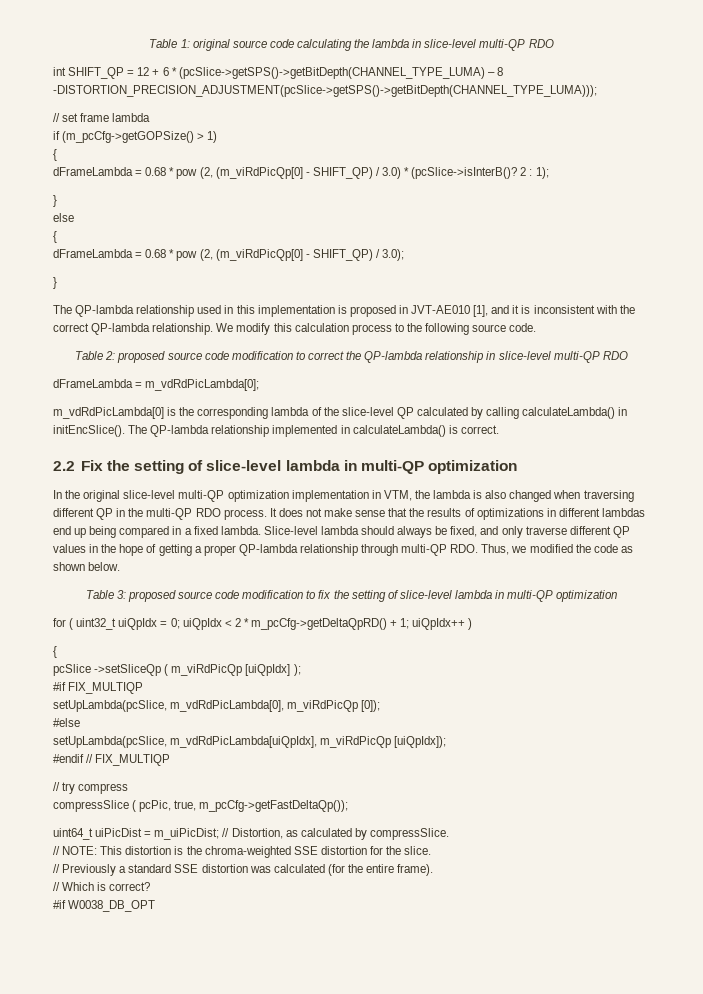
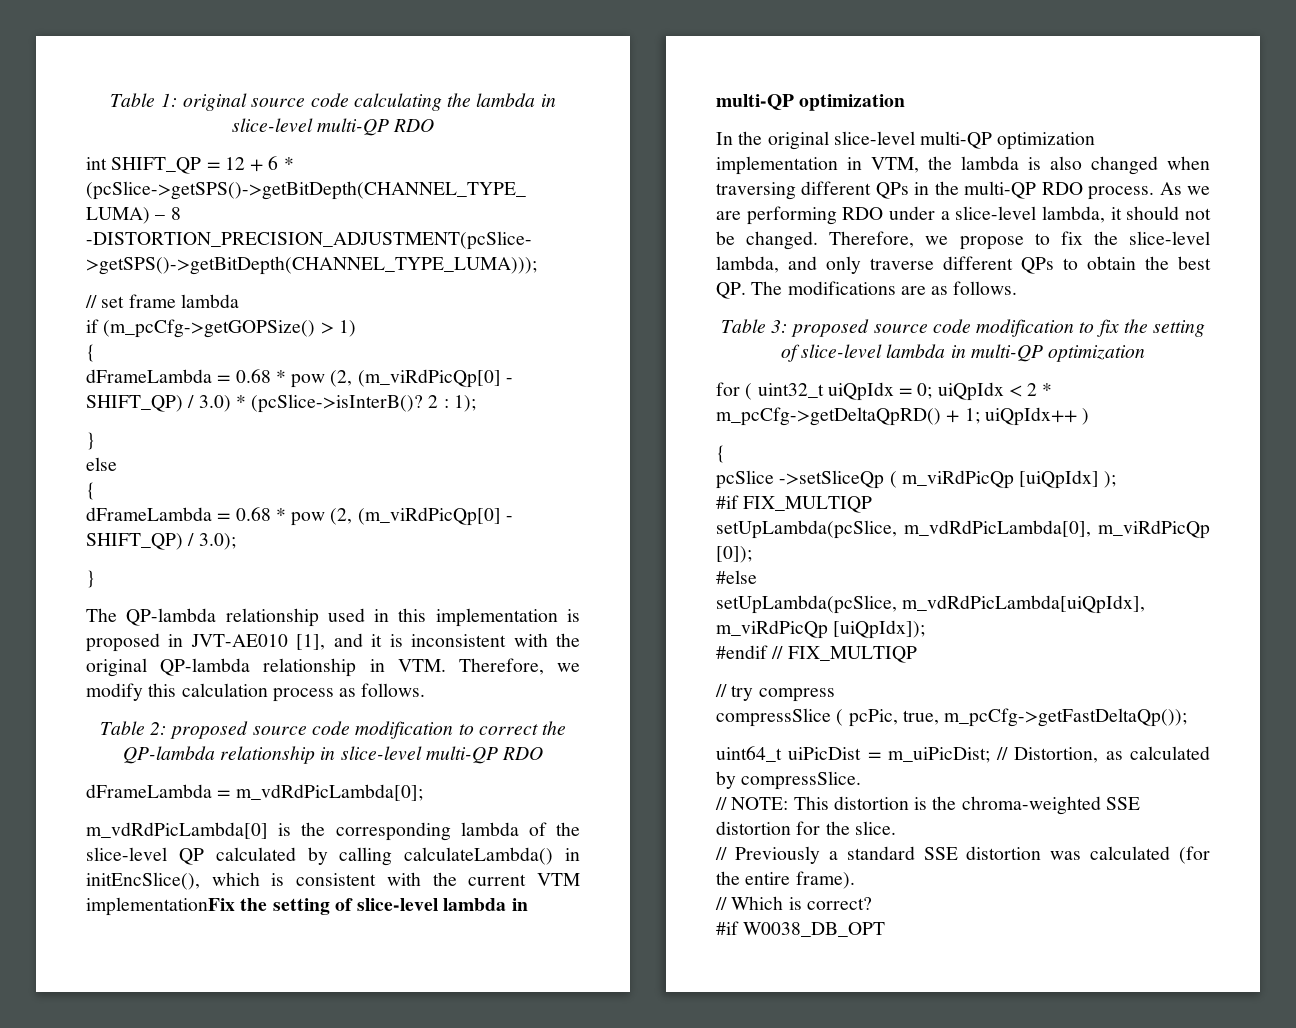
- The QP-lambda relationship used in this implementation is proposed in JVT-AE010 [1], and it is inconsistent with the correct QP-lambda relationship. We modify this calculation process to the following source code.
+ The QP-lambda relationship used in this implementation is proposed in JVT-AE010 [1], and it is inconsistent with the original QP-lambda relationship in VTM. Therefore, we modify this calculation process as follows.
- m_vdRdPicLambda[0] is the corresponding lambda of the slice-level QP calculated by calling calculateLambda() in initEncSlice(). The QP-lambda relationship implemented in calculateLambda() is correct.
- 2.2 Fix the setting of slice-level lambda in multi-QP optimization
+ m_vdRdPicLambda[0] is the corresponding lambda of the slice-level QP calculated by calling calculateLambda() in initEncSlice(), which is consistent with the current VTM implementationFix the setting of slice-level lambda in multi-QP optimization
- In the original slice-level multi-QP optimization implementation in VTM, the lambda is also changed when traversing different QP in the multi-QP RDO process.
+ In the original slice-level multi-QP optimization implementation in VTM, the lambda is also changed when traversing different QPs in the multi-QP RDO process.
- It does not make sense that the results of optimizations in different lambdas end up being compared in a fixed lambda. Slice-level lambda should always be fixed, and only traverse different QP values in the hope of getting a proper QP-lambda relationship through multi-QP RDO. Thus, we modified the code as shown below.
+ As we are performing RDO under a slice-level lambda, it should not be changed. Therefore, we propose to fix the slice-level lambda, and only traverse different QPs to obtain the best QP. The modifications are as follows.

